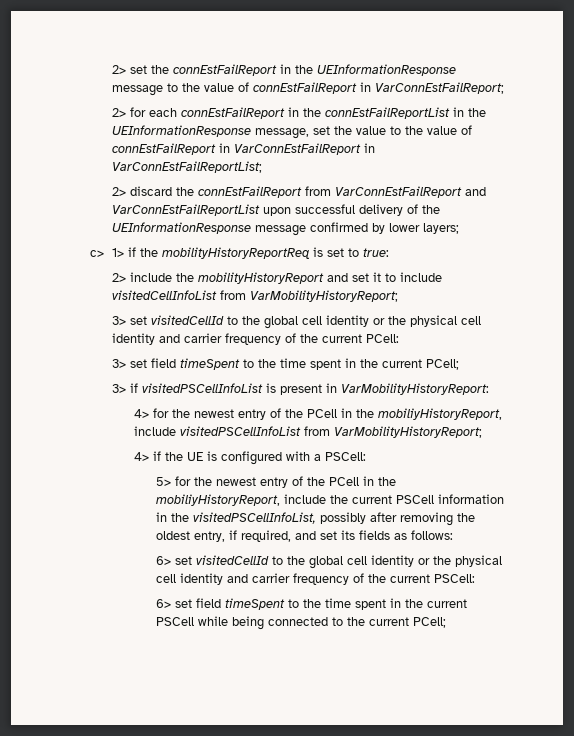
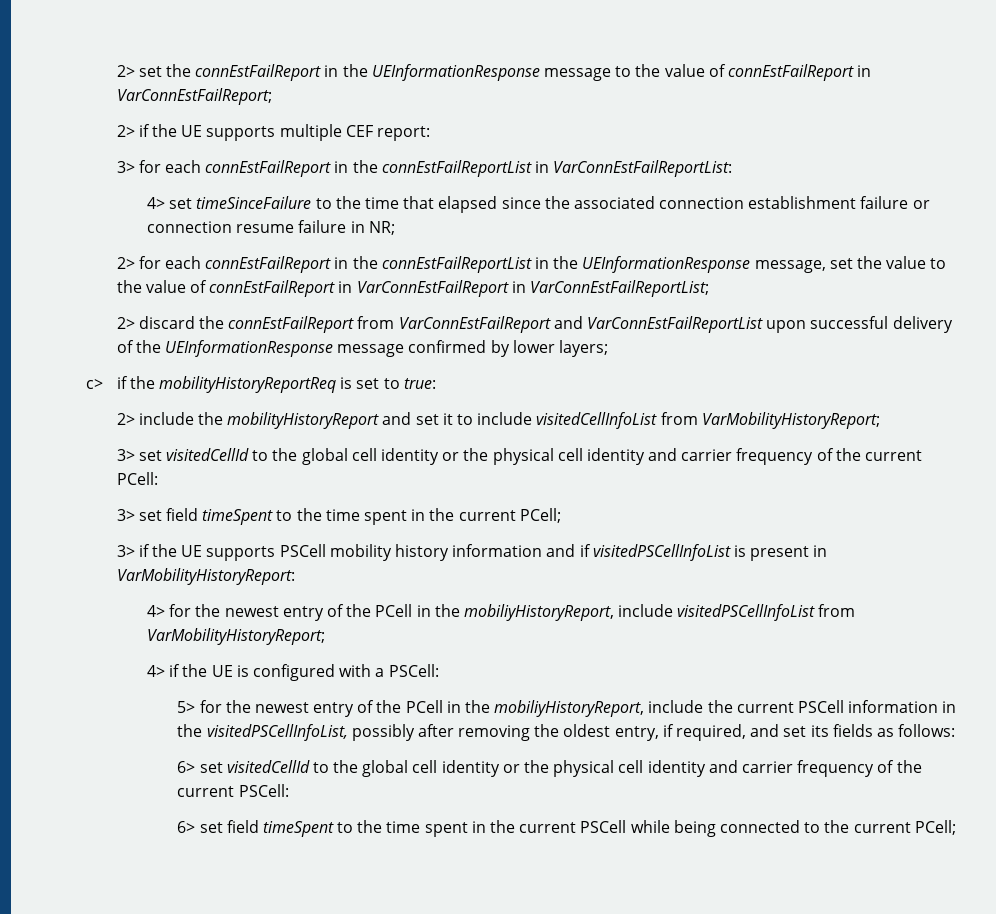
+ 2> if the UE supports multiple CEF report:
+ 3> for each connEstFailReport in the connEstFailReportList in VarConnEstFailReportList:
+ 4> set timeSinceFailure to the time that elapsed since the associated connection establishment failure or connection resume failure in NR;
- c> 1> if the mobilityHistoryReportReq is set to true:
+ c> if the mobilityHistoryReportReq is set to true:
- 3> if visitedPSCellInfoList is present in VarMobilityHistoryReport:
+ 3> if the UE supports PSCell mobility history information and if visitedPSCellInfoList is present in VarMobilityHistoryReport:

